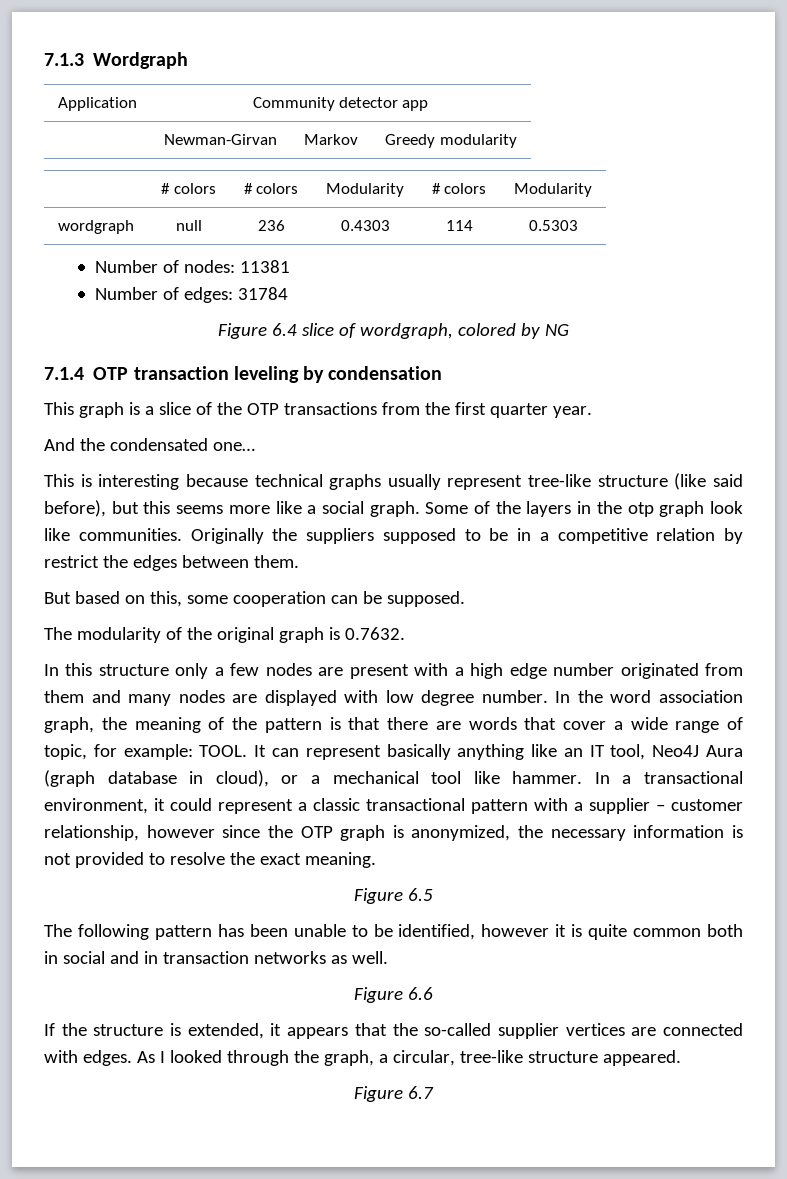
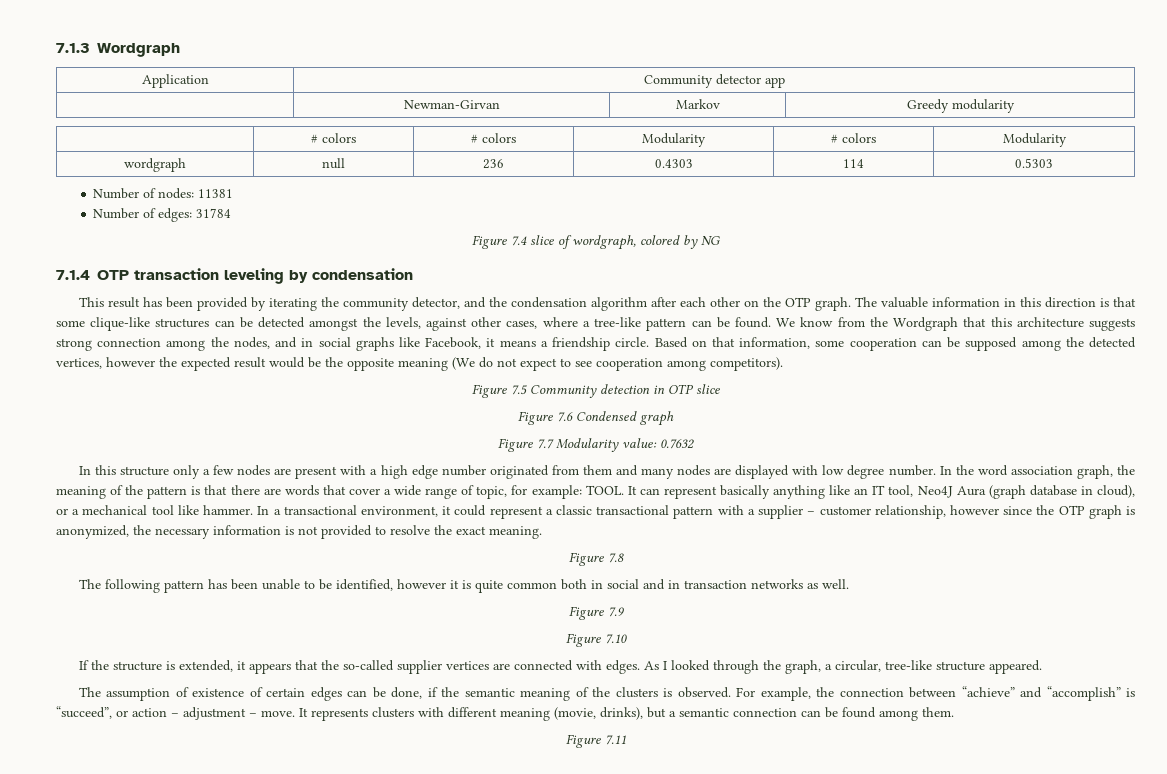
- Figure 6.4 slice of wordgraph, colored by NG
+ Figure 7.4 slice of wordgraph, colored by NG
- This graph is a slice of the OTP transactions from the first quarter year.
- And the condensated one…
- This is interesting because technical graphs usually represent tree-like structure (like said before), but this seems more like a social graph. Some of the layers in the otp graph look like communities. Originally the suppliers supposed to be in a competitive relation by restrict the edges between them.
- But based on this, some cooperation can be supposed.
- The modularity of the original graph is 0.7632.
+ This result has been provided by iterating the community detector, and the condensation algorithm after each other on the OTP graph. The valuable information in this direction is that some clique-like structures can be detected amongst the levels, against other cases, where a tree-like pattern can be found. We know from the Wordgraph that this architecture suggests strong connection among the nodes, and in social graphs like Facebook, it means a friendship circle. Based on that information, some cooperation can be supposed among the detected vertices, however the expected result would be the opposite meaning (We do not expect to see cooperation among competitors).
+ Figure 7.5 Community detection in OTP slice
+ Figure 7.6 Condensed graph
+ Figure 7.7 Modularity value: 0.7632
- Figure 6.5
+ Figure 7.8
- Figure 6.6
+ Figure 7.9
+ Figure 7.10
- Figure 6.7
+ The assumption of existence of certain edges can be done, if the semantic meaning of the clusters is observed. For example, the connection between “achieve” and “accomplish” is “succeed”, or action – adjustment – move. It represents clusters with different meaning (movie, drinks), but a semantic connection can be found among them.
+ Figure 7.11

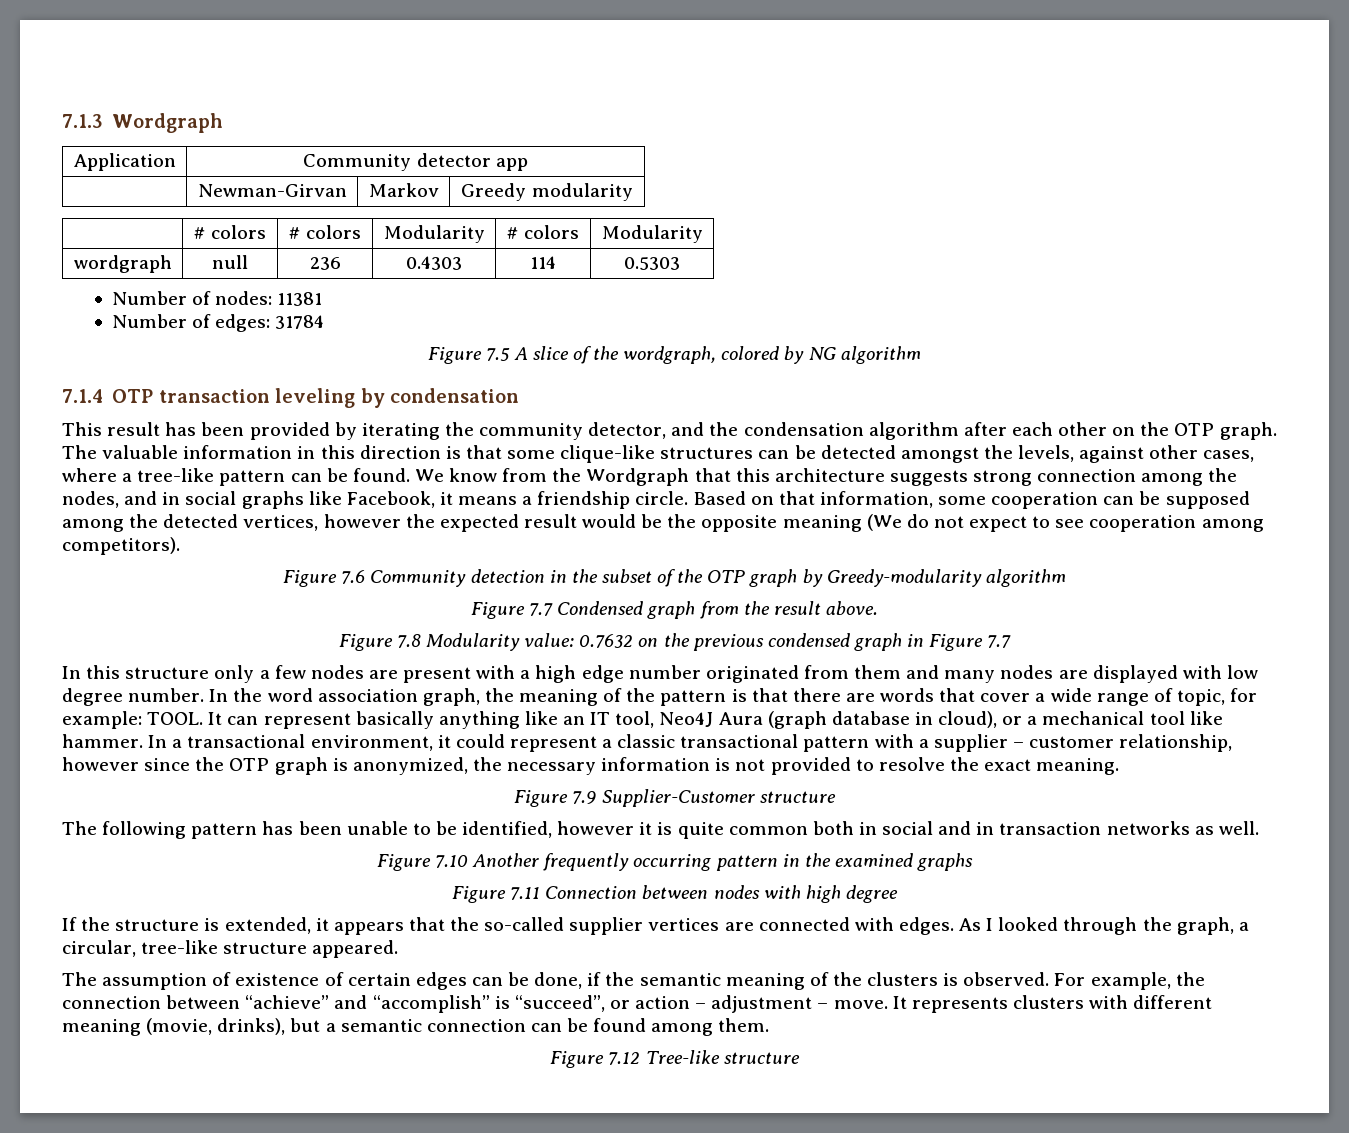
- Figure 7.4 slice of wordgraph, colored by NG
+ Figure 7.5 A slice of the wordgraph, colored by NG algorithm
- Figure 7.5 Community detection in OTP slice
- Figure 7.6 Condensed graph
- Figure 7.7 Modularity value: 0.7632
+ Figure 7.6 Community detection in the subset of the OTP graph by Greedy-modularity algorithm
+ Figure 7.7 Condensed graph from the result above.
+ Figure 7.8 Modularity value: 0.7632 on the previous condensed graph in Figure 7.7
- Figure 7.8
+ Figure 7.9 Supplier-Customer structure
- Figure 7.9
- Figure 7.10
+ Figure 7.10 Another frequently occurring pattern in the examined graphs
+ Figure 7.11 Connection between nodes with high degree
- Figure 7.11
+ Figure 7.12 Tree-like structure

